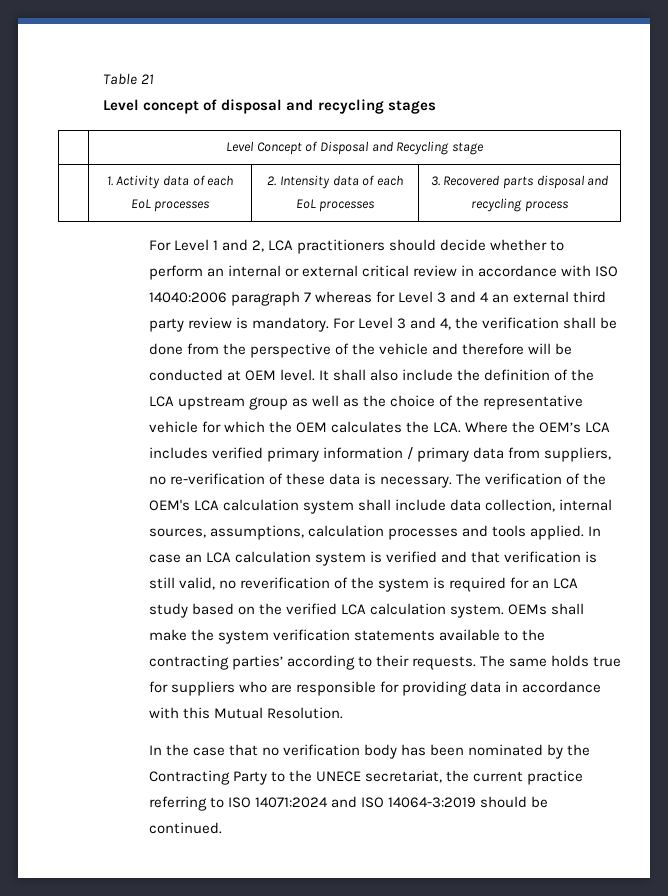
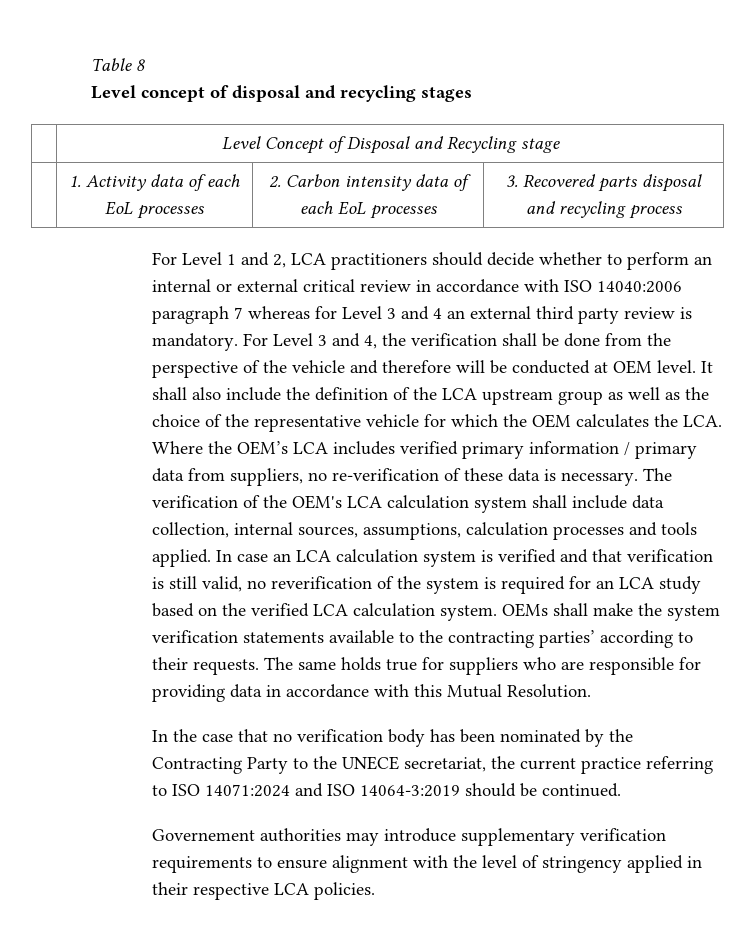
- Table 21
+ Table 8
- | 1. Activity data of each EoL processes | 2. Intensity data of each EoL processes | 3. Recovered parts disposal and recycling process
+ | 1. Activity data of each EoL processes | 2. Carbon intensity data of each EoL processes | 3. Recovered parts disposal and recycling process
+ Governement authorities may introduce supplementary verification requirements to ensure alignment with the level of stringency applied in their respective LCA policies.

